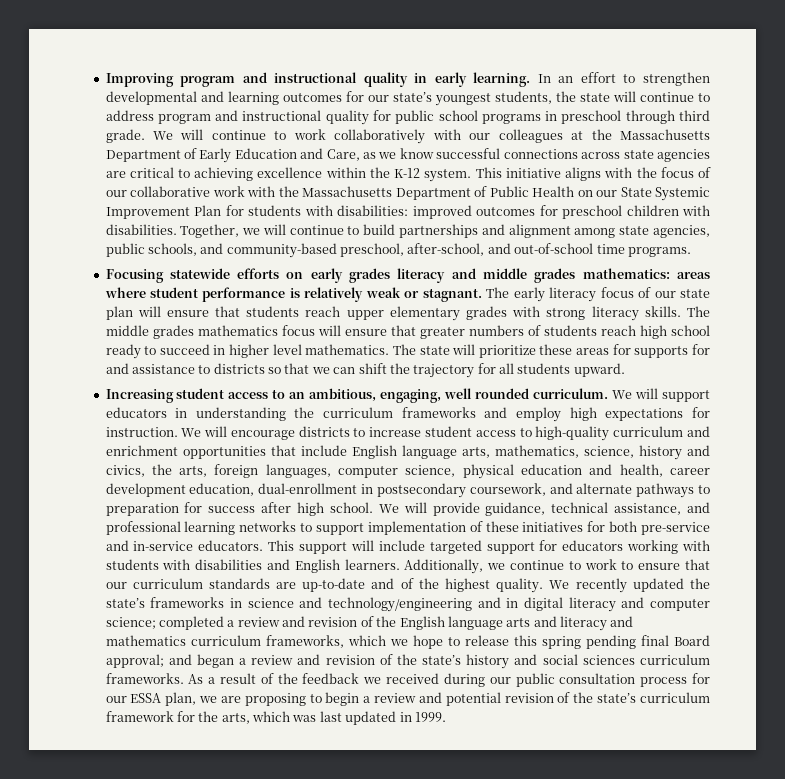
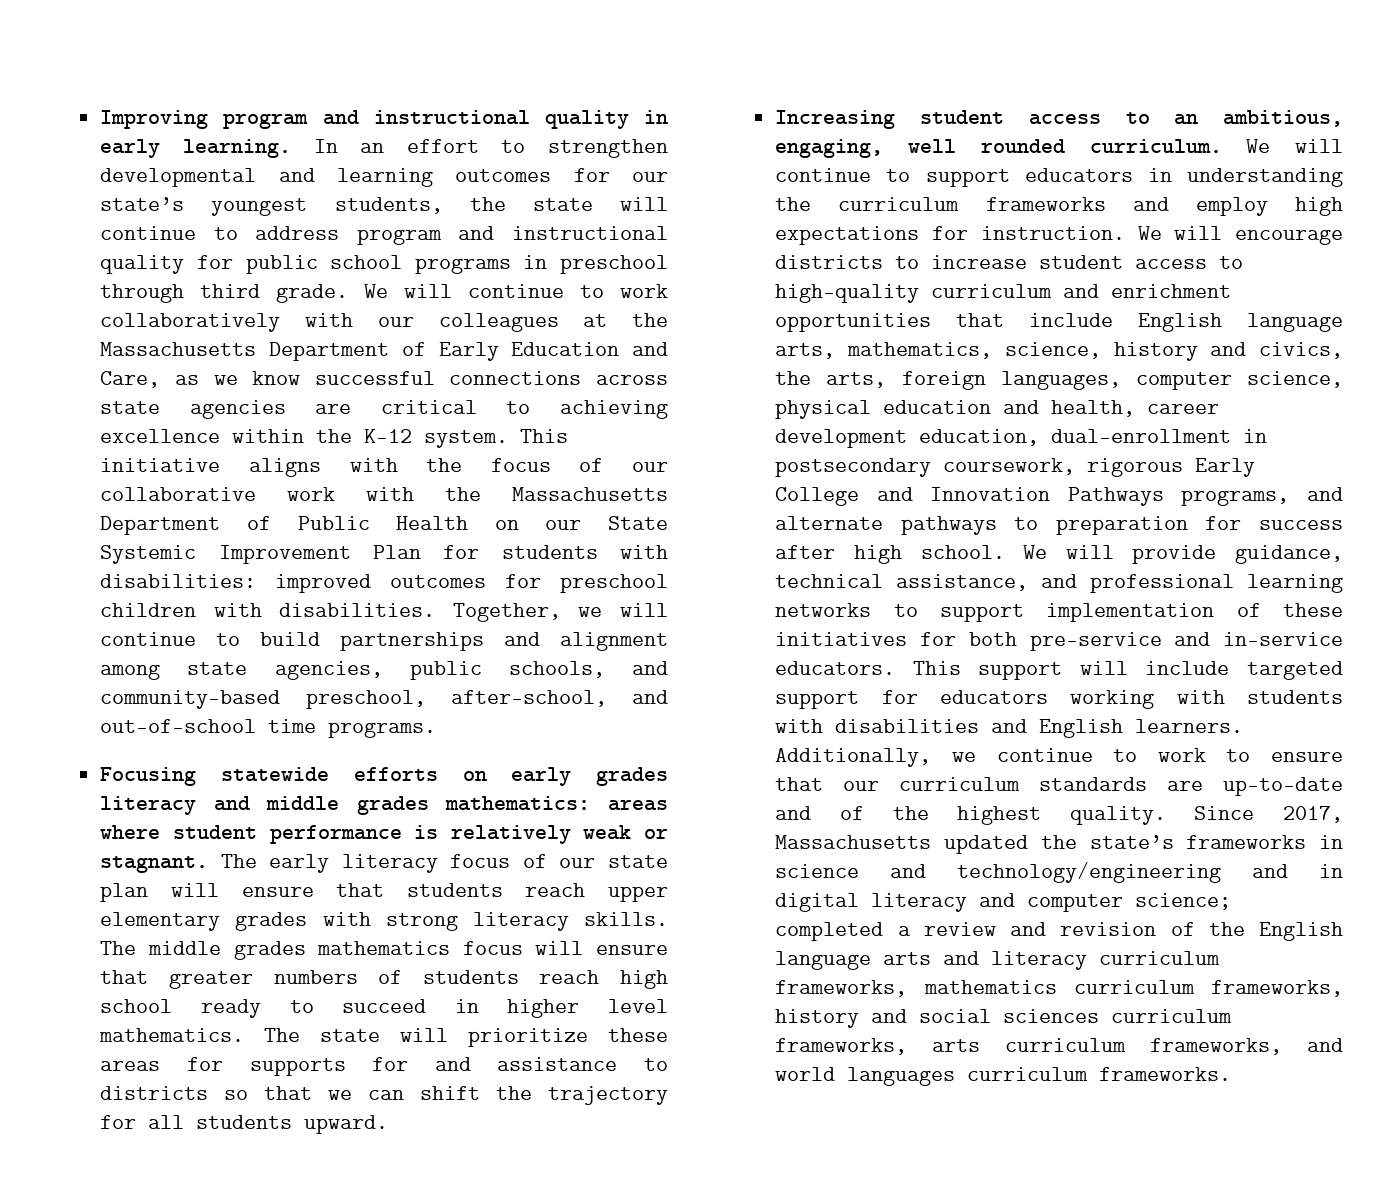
- We will support educators in understanding the curriculum frameworks and employ high expectations for instruction.
+ We will continue to support educators in understanding the curriculum frameworks and employ high expectations for instruction.
- We will encourage districts to increase student access to high-quality curriculum and enrichment opportunities that include English language arts, mathematics, science, history and civics, the arts, foreign languages, computer science, physical education and health, career development education, dual-enrollment in postsecondary coursework, and alternate pathways to preparation for success after high school.
+ We will encourage districts to increase student access to high-quality curriculum and enrichment opportunities that include English language arts, mathematics, science, history and civics, the arts, foreign languages, computer science, physical education and health, career development education, dual-enrollment in postsecondary coursework, rigorous Early College and Innovation Pathways programs, and alternate pathways to preparation for success after high school.
- We recently updated the state’s frameworks in science and technology/engineering and in digital literacy and computer science; completed a review and revision of the English language arts and literacy and mathematics curriculum frameworks, which we hope to release this spring pending final Board approval; and began a review and revision of the state’s history and social sciences curriculum frameworks. As a result of the feedback we received during our public consultation process for our ESSA plan, we are proposing to begin a review and potential revision of the state’s curriculum framework for the arts, which was last updated in 1999.
+ Since 2017, Massachusetts updated the state’s frameworks in science and technology/engineering and in digital literacy and computer science; completed a review and revision of the English language arts and literacy curriculum frameworks, mathematics curriculum frameworks, history and social sciences curriculum frameworks, arts curriculum frameworks, and world languages curriculum frameworks.

